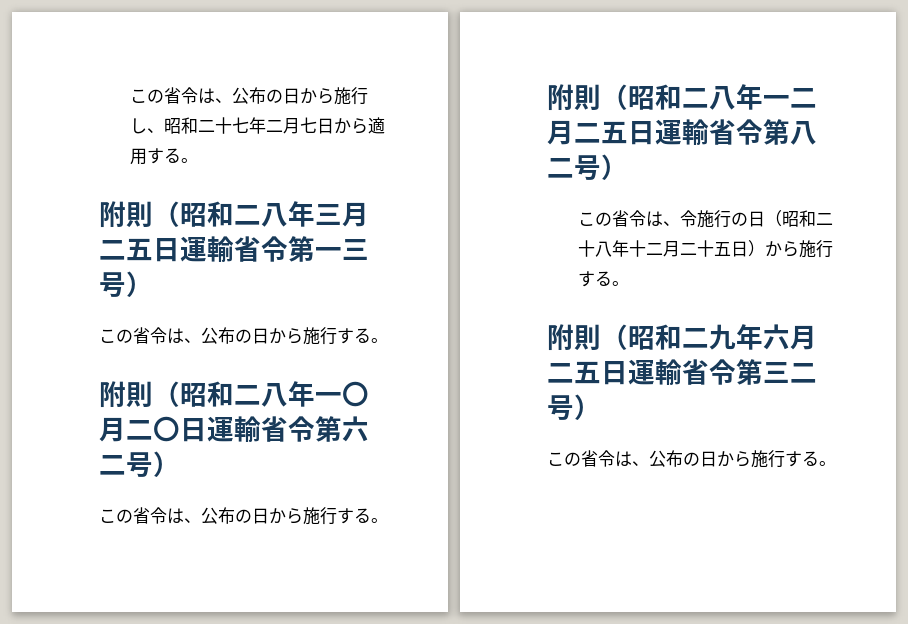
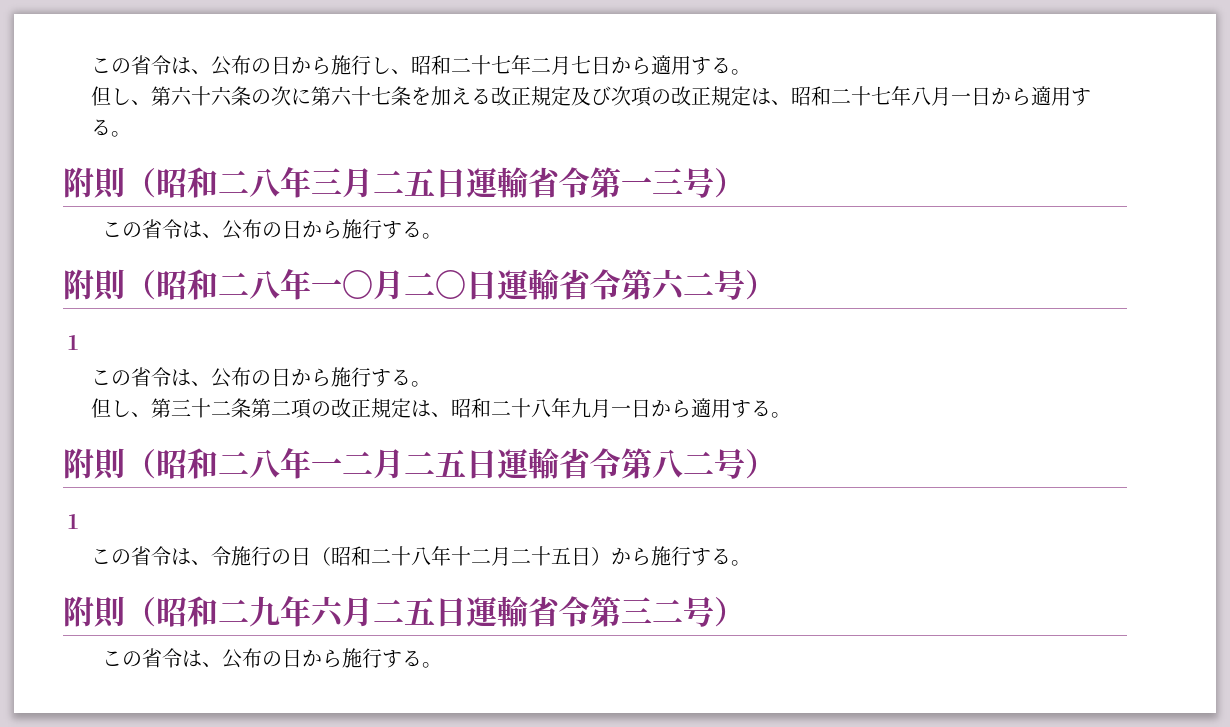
+ 但し、第六十六条の次に第六十七条を加える改正規定及び次項の改正規定は、昭和二十七年八月一日から適用する。
  附則（昭和二八年一〇月二〇日運輸省令第六二号）
+ １
  この省令は、公布の日から施行する。
+ 但し、第三十二条第二項の改正規定は、昭和二十八年九月一日から適用する。
  附則（昭和二八年一二月二五日運輸省令第八二号）
+ １

